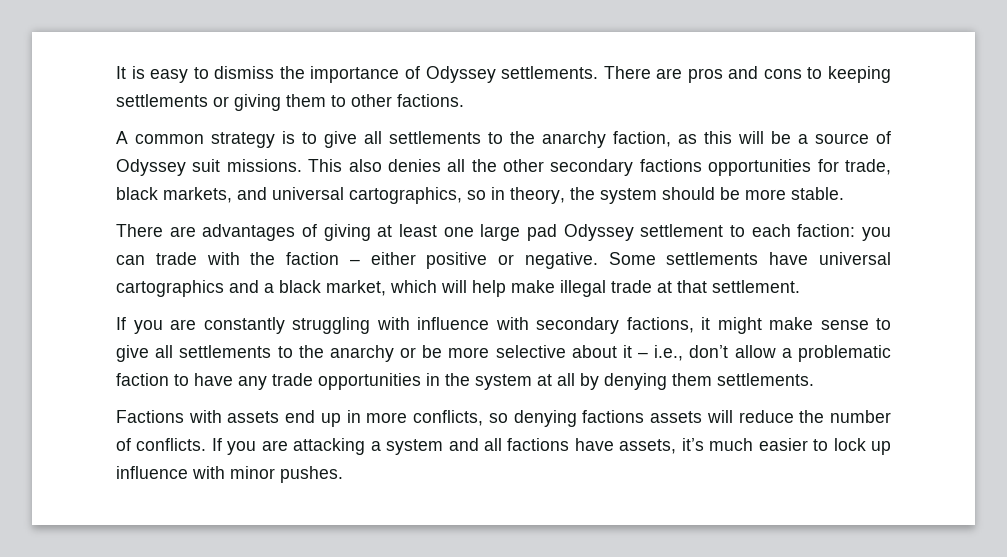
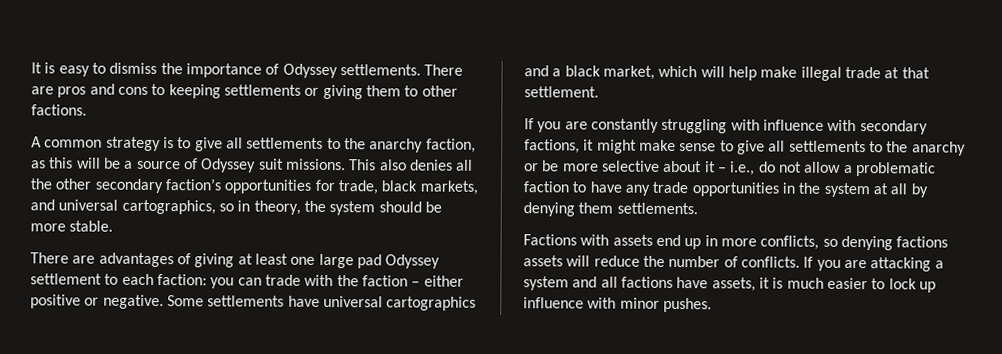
- This also denies all the other secondary factions opportunities for trade, black markets, and universal cartographics, so in theory, the system should be more stable.
+ This also denies all the other secondary faction’s opportunities for trade, black markets, and universal cartographics, so in theory, the system should be more stable.
- If you are constantly struggling with influence with secondary factions, it might make sense to give all settlements to the anarchy or be more selective about it – i.e., don’t allow a problematic faction to have any trade opportunities in the system at all by denying them settlements.
+ If you are constantly struggling with influence with secondary factions, it might make sense to give all settlements to the anarchy or be more selective about it – i.e., do not allow a problematic faction to have any trade opportunities in the system at all by denying them settlements.
- If you are attacking a system and all factions have assets, it’s much easier to lock up influence with minor pushes.
+ If you are attacking a system and all factions have assets, it is much easier to lock up influence with minor pushes.

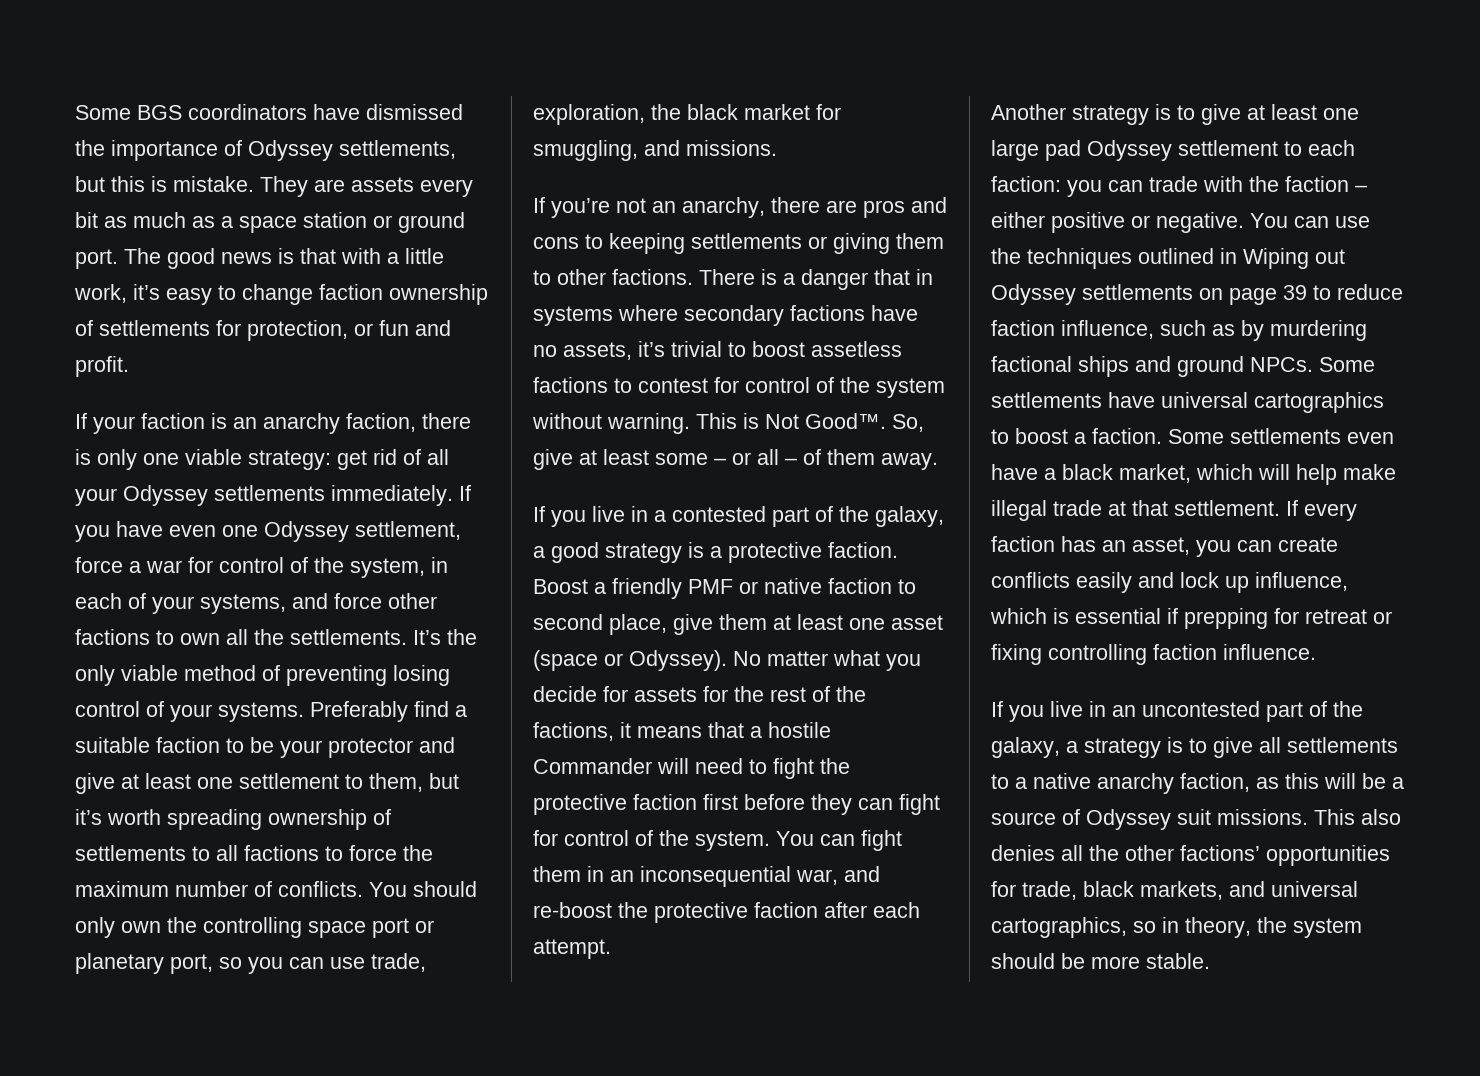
- It is easy to dismiss the importance of Odyssey settlements. There are pros and cons to keeping settlements or giving them to other factions.
- A common strategy is to give all settlements to the anarchy faction, as this will be a source of Odyssey suit missions. This also denies all the other secondary faction’s opportunities for trade, black markets, and universal cartographics, so in theory, the system should be more stable.
- There are advantages of giving at least one large pad Odyssey settlement to each faction: you can trade with the faction – either positive or negative.
+ Some BGS coordinators have dismissed the importance of Odyssey settlements, but this is mistake. They are assets every bit as much as a space station or ground port. The good news is that with a little work, it’s easy to change faction ownership of settlements for protection, or fun and profit.
+ If your faction is an anarchy faction, there is only one viable strategy: get rid of all your Odyssey settlements immediately. If you have even one Odyssey settlement, force a war for control of the system, in each of your systems, and force other factions to own all the settlements. It’s the only viable method of preventing losing control of your systems. Preferably find a suitable faction to be your protector and give at least one settlement to them, but it’s worth spreading ownership of settlements to all factions to force the maximum number of conflicts. You should only own the controlling space port or planetary port, so you can use trade, exploration, the black market for smuggling, and missions.
+ If you’re not an anarchy, there are pros and cons to keeping settlements or giving them to other factions. There is a danger that in systems where secondary factions have no assets, it’s trivial to boost assetless factions to contest for control of the system without warning. This is Not Good™. So, give at least some – or all – of them away.
+ If you live in a contested part of the galaxy, a good strategy is a protective faction. Boost a friendly PMF or native faction to second place, give them at least one asset (space or Odyssey). No matter what you decide for assets for the rest of the factions, it means that a hostile Commander will need to fight the protective faction first before they can fight for control of the system. You can fight them in an inconsequential war, and re-boost the protective faction after each attempt.
+ Another strategy is to give at least one large pad Odyssey settlement to each faction: you can trade with the faction – either positive or negative.
+ You can use the techniques outlined in Wiping out Odyssey settlements on page 39 to reduce faction influence, such as by murdering factional ships and ground NPCs.
- Some settlements have universal cartographics and a black market, which will help make illegal trade at that settlement.
- If you are constantly struggling with influence with secondary factions, it might make sense to give all settlements to the anarchy or be more selective about it – i.e., do not allow a problematic faction to have any trade opportunities in the system at all by denying them settlements.
- Factions with assets end up in more conflicts, so denying factions assets will reduce the number of conflicts. If you are attacking a system and all factions have assets, it is much easier to lock up influence with minor pushes.
+ Some settlements have universal cartographics to boost a faction. Some settlements even have a black market, which will help make illegal trade at that settlement. If every faction has an asset, you can create conflicts easily and lock up influence, which is essential if prepping for retreat or fixing controlling faction influence.
+ If you live in an uncontested part of the galaxy, a strategy is to give all settlements to a native anarchy faction, as this will be a source of Odyssey suit missions. This also denies all the other factions’ opportunities for trade, black markets, and universal cartographics, so in theory, the system should be more stable.

